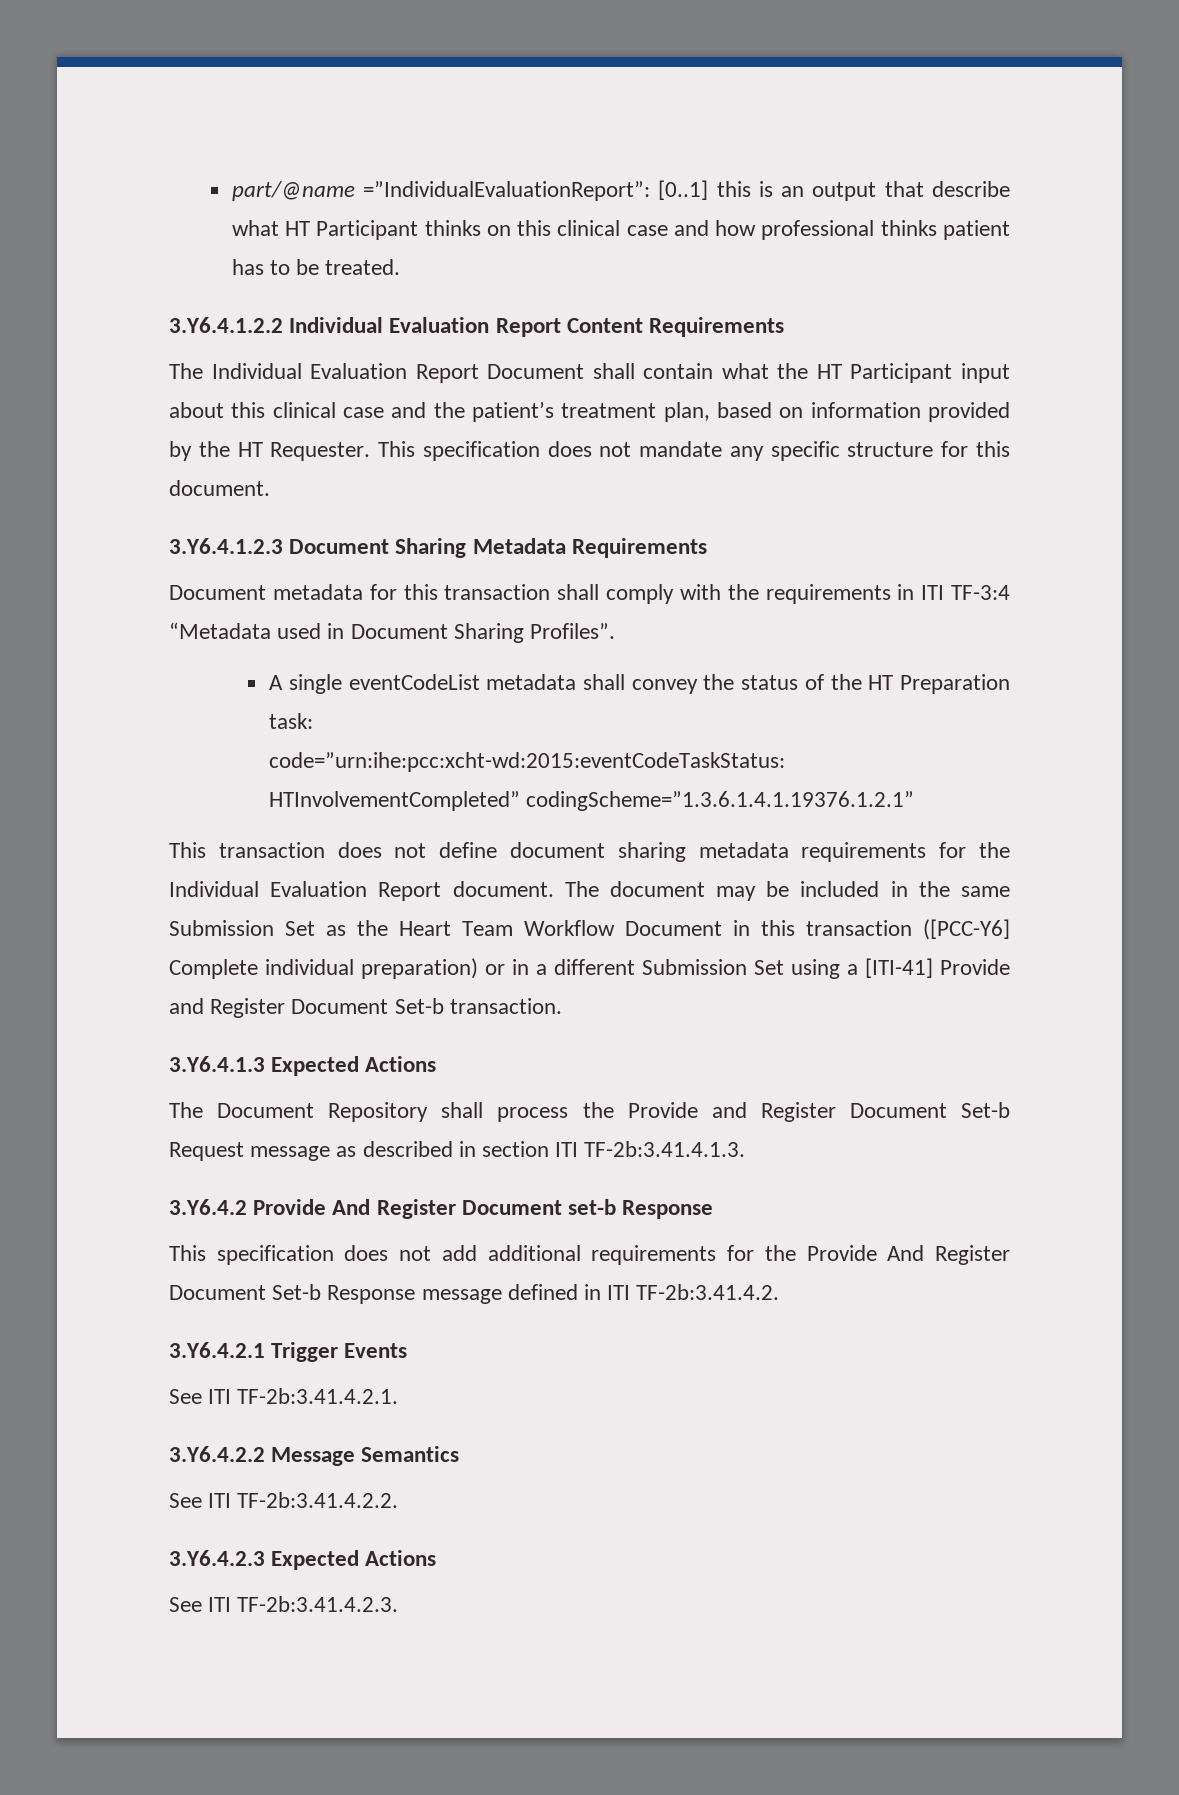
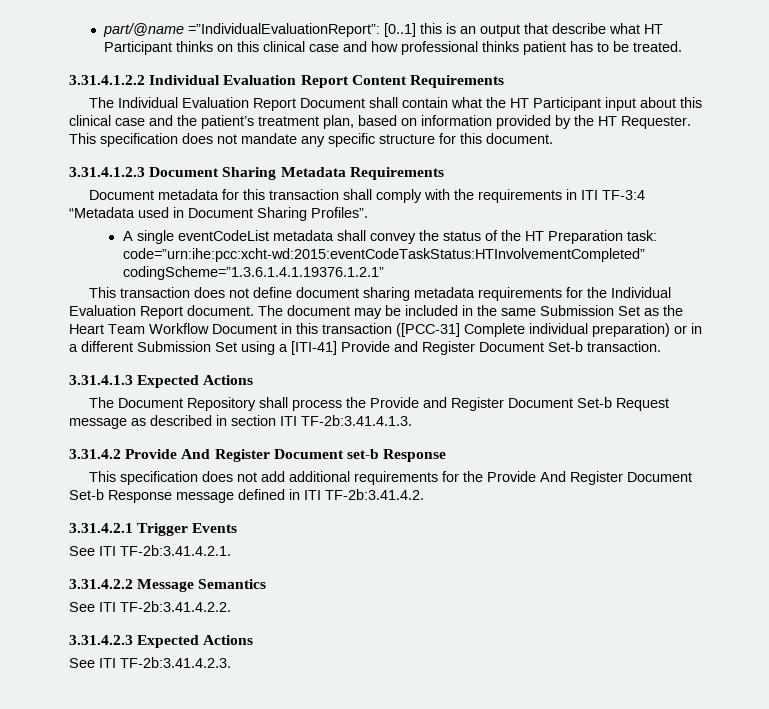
- 3.Y6.4.1.2.2 Individual Evaluation Report Content Requirements
+ 3.31.4.1.2.2 Individual Evaluation Report Content Requirements
- 3.Y6.4.1.2.3 Document Sharing Metadata Requirements
+ 3.31.4.1.2.3 Document Sharing Metadata Requirements
- The document may be included in the same Submission Set as the Heart Team Workflow Document in this transaction ([PCC-Y6] Complete individual preparation) or in a different Submission Set using a [ITI-41] Provide and Register Document Set-b transaction.
+ The document may be included in the same Submission Set as the Heart Team Workflow Document in this transaction ([PCC-31] Complete individual preparation) or in a different Submission Set using a [ITI-41] Provide and Register Document Set-b transaction.
- 3.Y6.4.1.3 Expected Actions
+ 3.31.4.1.3 Expected Actions
- 3.Y6.4.2 Provide And Register Document set-b Response
+ 3.31.4.2 Provide And Register Document set-b Response
- 3.Y6.4.2.1 Trigger Events
+ 3.31.4.2.1 Trigger Events
- 3.Y6.4.2.2 Message Semantics
+ 3.31.4.2.2 Message Semantics
- 3.Y6.4.2.3 Expected Actions
+ 3.31.4.2.3 Expected Actions

